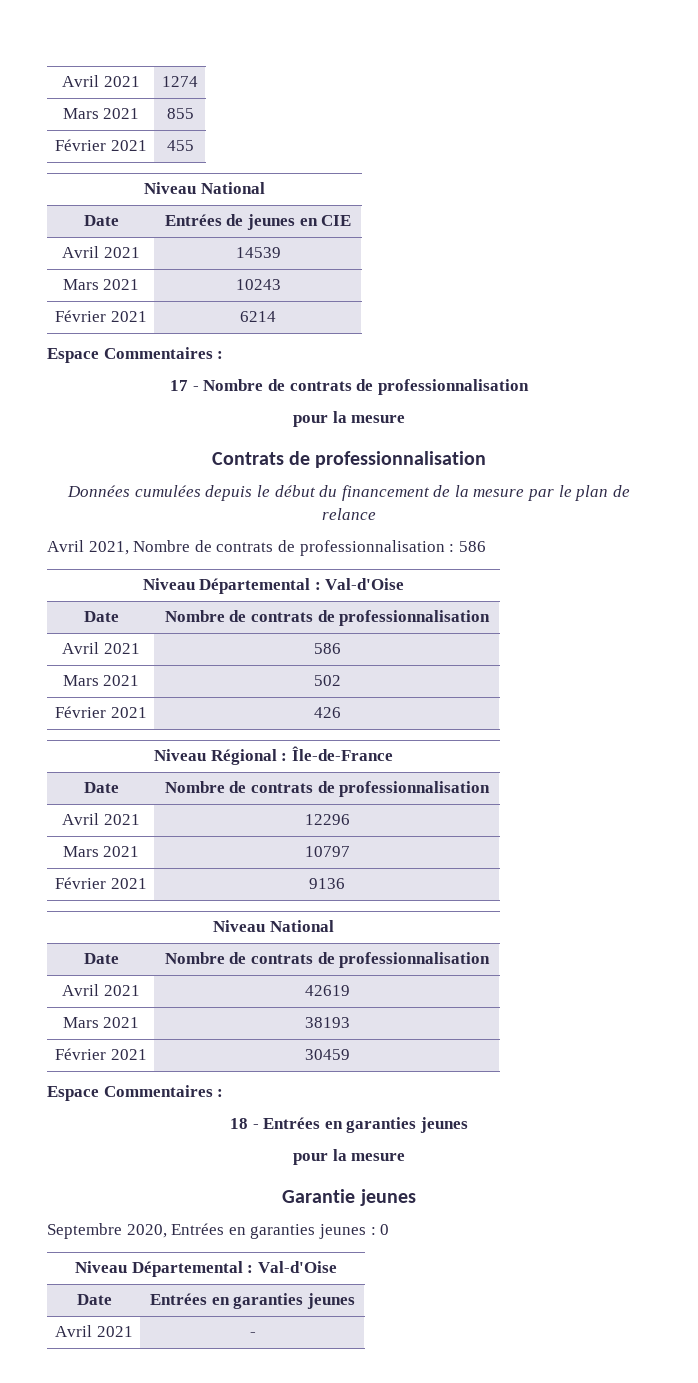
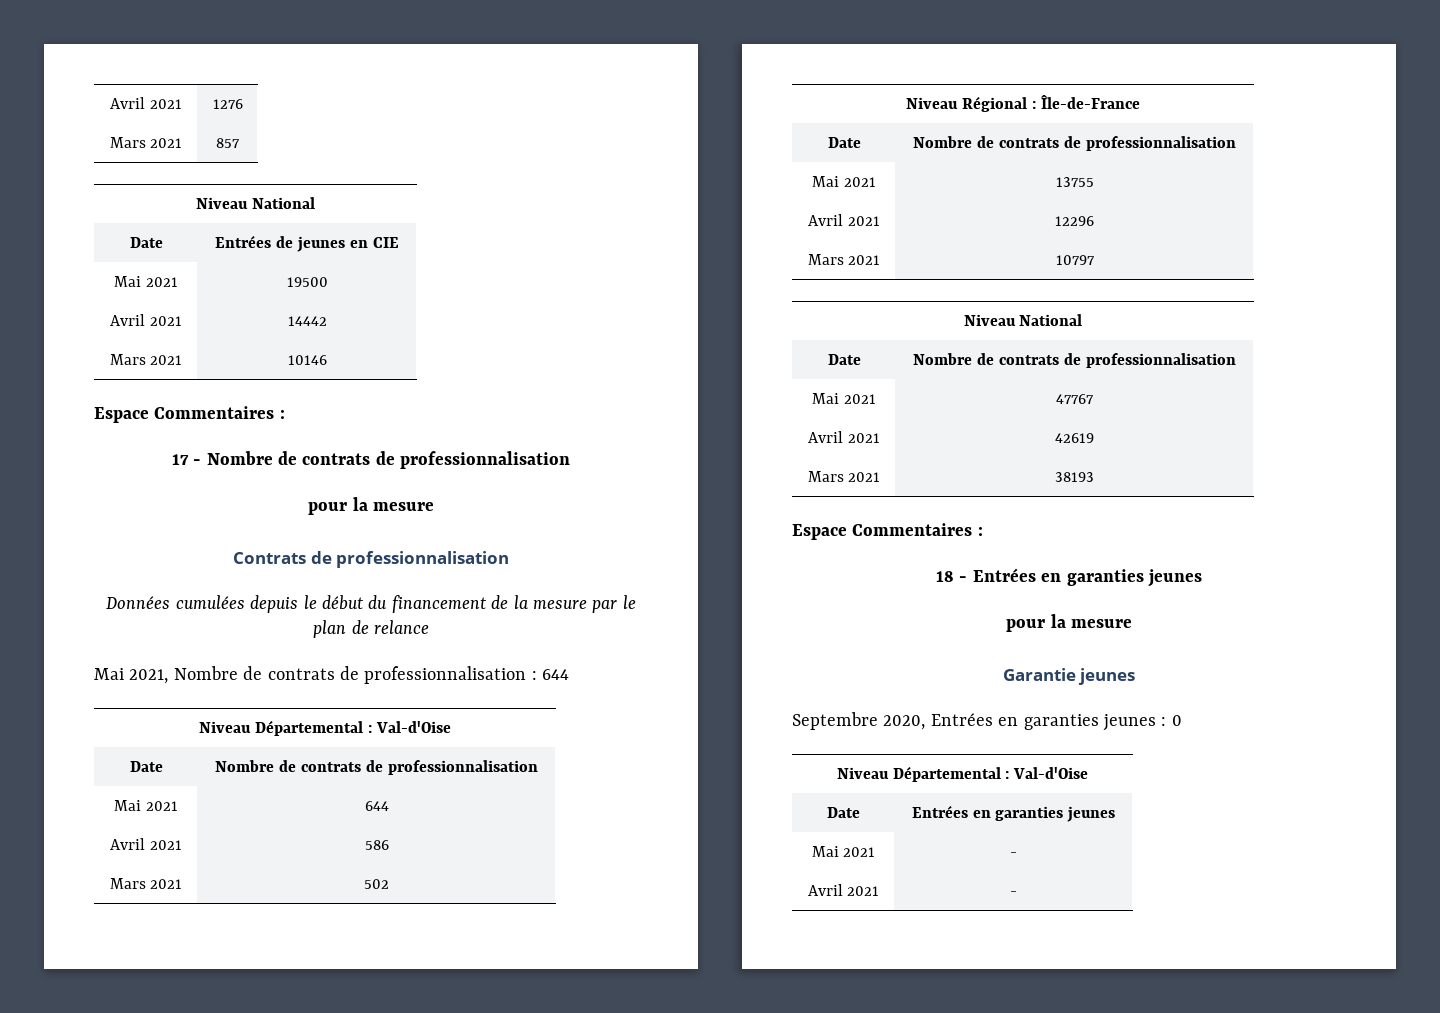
- Avril 2021 | 1274
- Mars 2021 | 855
- Février 2021 | 455
+ Avril 2021 | 1276
+ Mars 2021 | 857
- Avril 2021 | 14539
- Mars 2021 | 10243
- Février 2021 | 6214
+ Mai 2021 | 19500
+ Avril 2021 | 14442
+ Mars 2021 | 10146
- Avril 2021, Nombre de contrats de professionnalisation : 586
+ Mai 2021, Nombre de contrats de professionnalisation : 644
+ Mai 2021 | 644
- Février 2021 | 426
+ Mai 2021 | 13755
- Février 2021 | 9136
+ Mai 2021 | 47767
- Février 2021 | 30459
+ Mai 2021 | -

